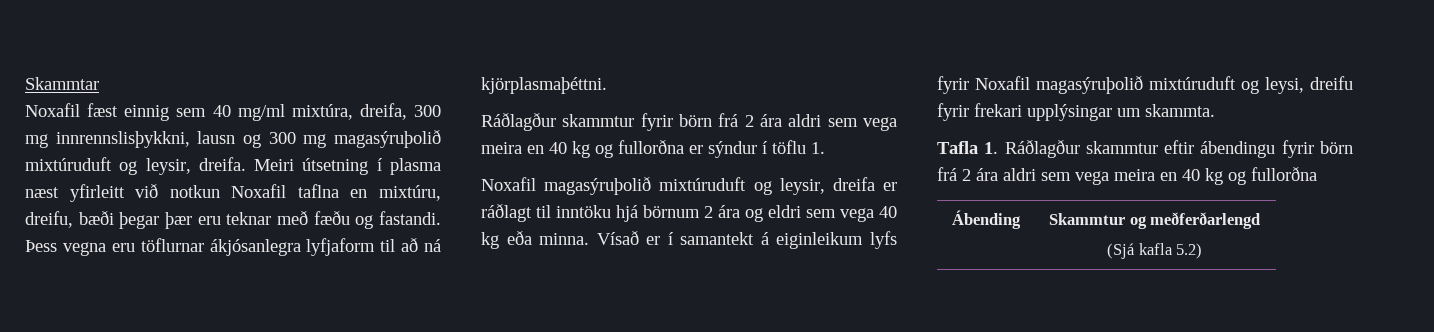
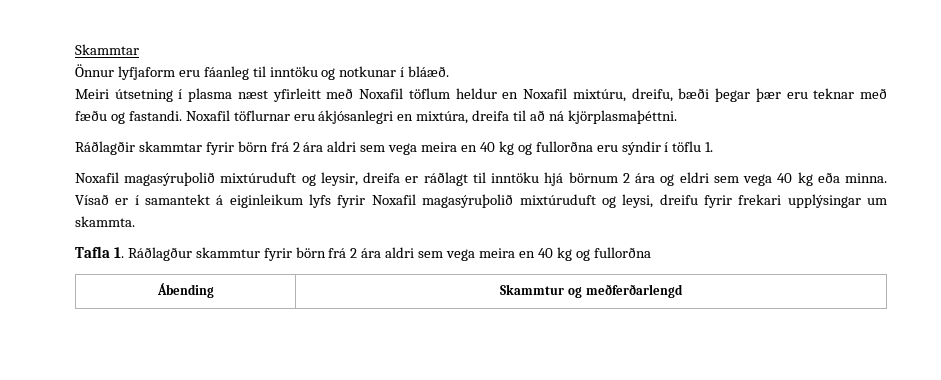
- Noxafil fæst einnig sem 40 mg/ml mixtúra, dreifa, 300 mg innrennslisþykkni, lausn og 300 mg magasýruþolið mixtúruduft og leysir, dreifa. Meiri útsetning í plasma næst yfirleitt við notkun Noxafil taflna en mixtúru, dreifu, bæði þegar þær eru teknar með fæðu og fastandi.
+ Önnur lyfjaform eru fáanleg til inntöku og notkunar í bláæð.
+ Meiri útsetning í plasma næst yfirleitt með Noxafil töflum heldur en Noxafil mixtúru, dreifu, bæði þegar þær eru teknar með fæðu og fastandi.
- Þess vegna eru töflurnar ákjósanlegra lyfjaform til að ná kjörplasmaþéttni.
+ Noxafil töflurnar eru ákjósanlegri en mixtúra, dreifa til að ná kjörplasmaþéttni.
- Ráðlagður skammtur fyrir börn frá 2 ára aldri sem vega meira en 40 kg og fullorðna er sýndur í töflu 1.
+ Ráðlagðir skammtar fyrir börn frá 2 ára aldri sem vega meira en 40 kg og fullorðna eru sýndir í töflu 1.
- Tafla 1. Ráðlagður skammtur eftir ábendingu fyrir börn frá 2 ára aldri sem vega meira en 40 kg og fullorðna
+ Tafla 1. Ráðlagður skammtur fyrir börn frá 2 ára aldri sem vega meira en 40 kg og fullorðna
  Ábending | Skammtur og meðferðarlengd
- (Sjá kafla 5.2)

